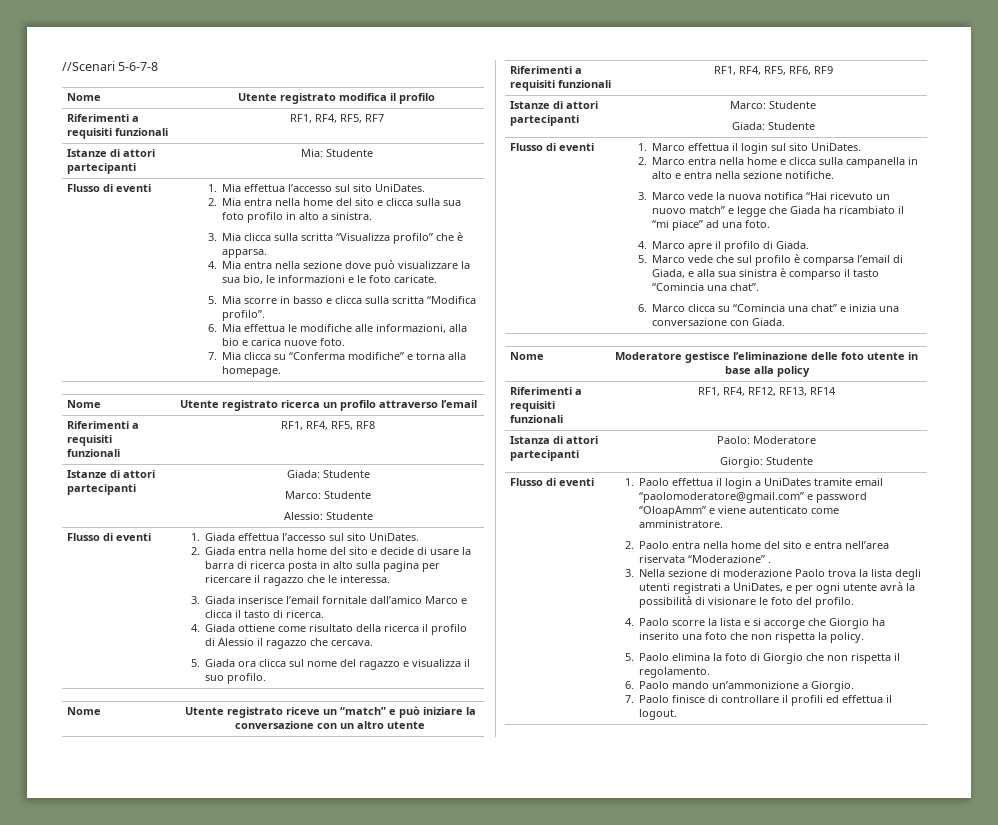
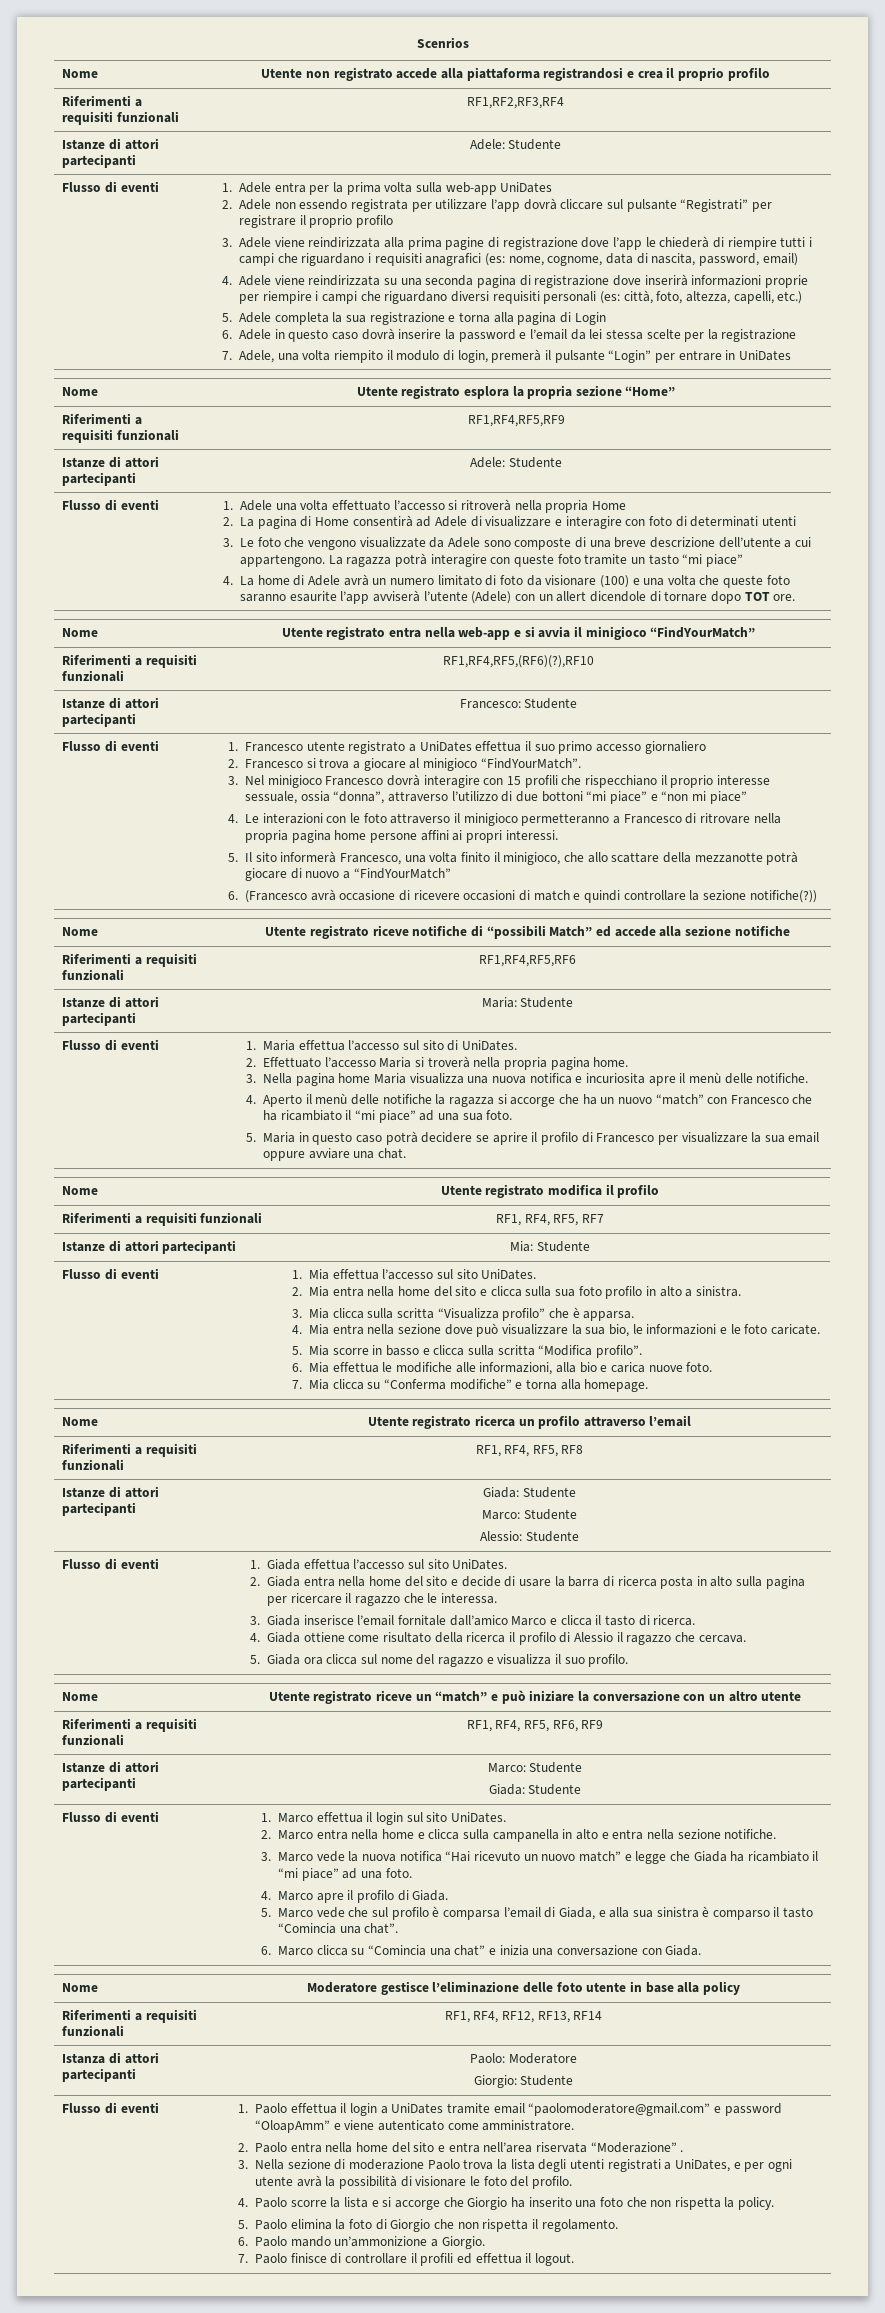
- //Scenari 5-6-7-8
+ Scenrios
+ Nome | Utente non registrato accede alla piattaforma registrandosi e crea il proprio profilo
+ Riferimenti a requisiti funzionali | RF1,RF2,RF3,RF4
+ Istanze di attori partecipanti | Adele: Studente
+ Flusso di eventi | 1. Adele entra per la prima volta sulla web-app UniDates
+ 2. Adele non essendo registrata per utilizzare l’app dovrà cliccare sul pulsante “Registrati” per registrare il proprio profilo
+ 3. Adele viene reindirizzata alla prima pagine di registrazione dove l’app le chiederà di riempire tutti i campi che riguardano i requisiti anagrafici (es: nome, cognome, data di nascita, password, email)
+ 4. Adele viene reindirizzata su una seconda pagina di registrazione dove inserirà informazioni proprie per riempire i campi che riguardano diversi requisiti personali (es: città, foto, altezza, capelli, etc.)
+ 5. Adele completa la sua registrazione e torna alla pagina di Login
+ 6. Adele in questo caso dovrà inserire la password e l’email da lei stessa scelte per la registrazione
+ 7. Adele, una volta riempito il modulo di login, premerà il pulsante “Login” per entrare in UniDates
+ Nome | Utente registrato esplora la propria sezione “Home”
+ Riferimenti a requisiti funzionali | RF1,RF4,RF5,RF9
+ Istanze di attori partecipanti | Adele: Studente
+ Flusso di eventi | 1. Adele una volta effettuato l’accesso si ritroverà nella propria Home
+ 2. La pagina di Home consentirà ad Adele di visualizzare e interagire con foto di determinati utenti
+ 3. Le foto che vengono visualizzate da Adele sono composte di una breve descrizione dell’utente a cui appartengono. La ragazza potrà interagire con queste foto tramite un tasto “mi piace”
+ 4. La home di Adele avrà un numero limitato di foto da visionare (100) e una volta che queste foto saranno esaurite l’app avviserà l’utente (Adele) con un allert dicendole di tornare dopo TOT ore.
+ Nome | Utente registrato entra nella web-app e si avvia il minigioco “FindYourMatch”
+ Riferimenti a requisiti funzionali | RF1,RF4,RF5,(RF6)(?),RF10
+ Istanze di attori partecipanti | Francesco: Studente
+ Flusso di eventi | 1. Francesco utente registrato a UniDates effettua il suo primo accesso giornaliero
+ 2. Francesco si trova a giocare al minigioco “FindYourMatch”.
+ 3. Nel minigioco Francesco dovrà interagire con 15 profili che rispecchiano il proprio interesse sessuale, ossia “donna”, attraverso l’utilizzo di due bottoni “mi piace” e “non mi piace”
+ 4. Le interazioni con le foto attraverso il minigioco permetteranno a Francesco di ritrovare nella propria pagina home persone affini ai propri interessi.
+ 5. Il sito informerà Francesco, una volta finito il minigioco, che allo scattare della mezzanotte potrà giocare di nuovo a “FindYourMatch”
+ 6. (Francesco avrà occasione di ricevere occasioni di match e quindi controllare la sezione notifiche(?))
+ Nome | Utente registrato riceve notifiche di “possibili Match” ed accede alla sezione notifiche
+ Riferimenti a requisiti funzionali | RF1,RF4,RF5,RF6
+ Istanze di attori partecipanti | Maria: Studente
+ Flusso di eventi | 1. Maria effettua l’accesso sul sito di UniDates.
+ 2. Effettuato l’accesso Maria si troverà nella propria pagina home.
+ 3. Nella pagina home Maria visualizza una nuova notifica e incuriosita apre il menù delle notifiche.
+ 4. Aperto il menù delle notifiche la ragazza si accorge che ha un nuovo “match” con Francesco che ha ricambiato il “mi piace” ad una sua foto.
+ 5. Maria in questo caso potrà decidere se aprire il profilo di Francesco per visualizzare la sua email oppure avviare una chat.

